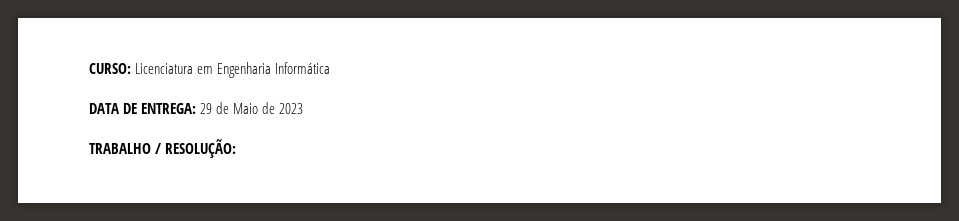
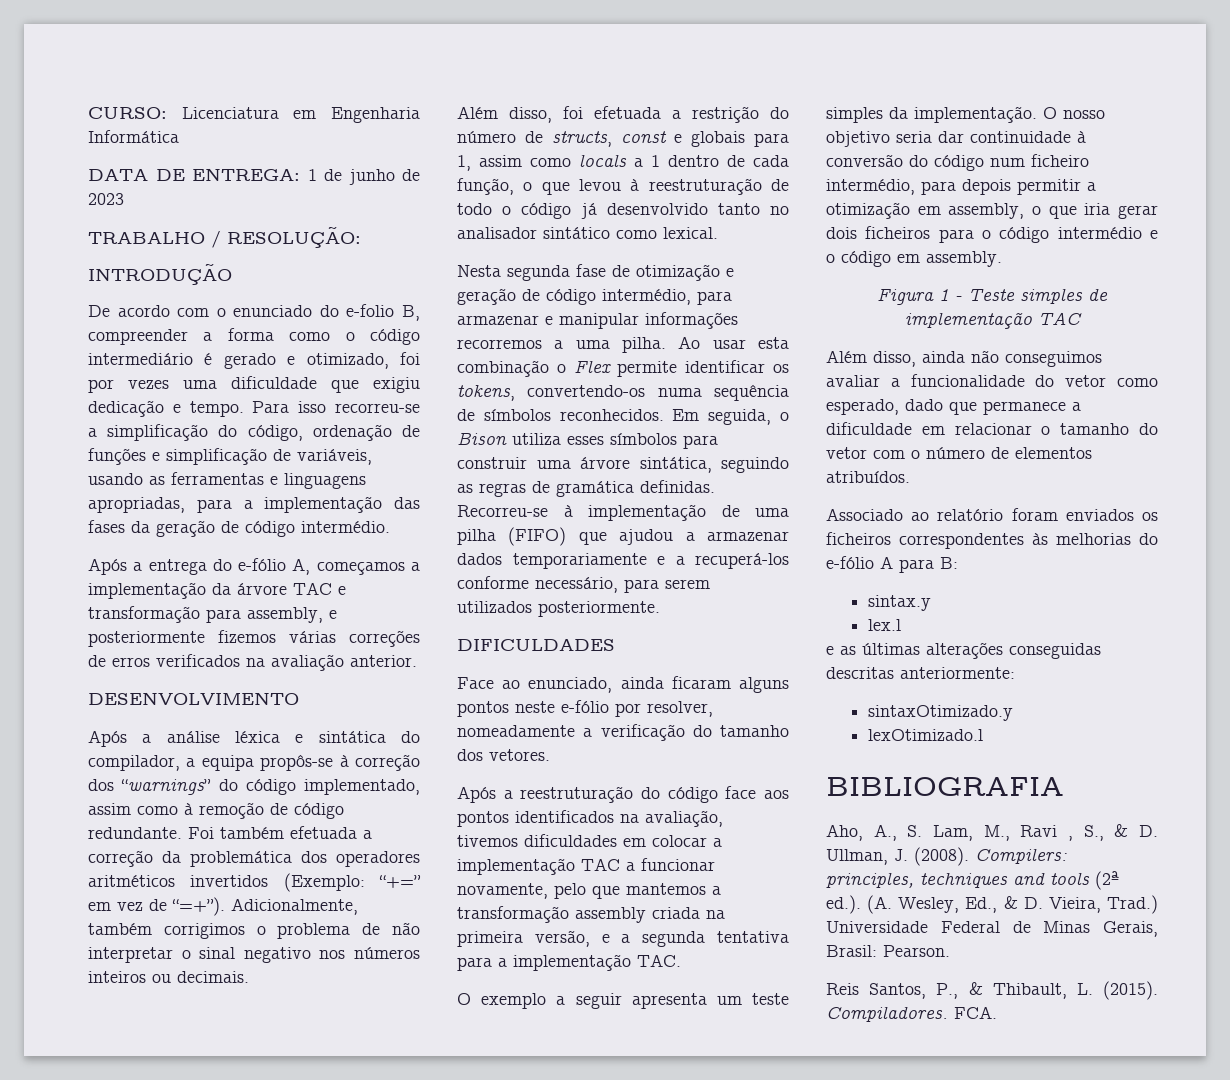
- DATA DE ENTREGA: 29 de Maio de 2023
+ DATA DE ENTREGA: 1 de junho de 2023
+ INTRODUÇÃO
+ De acordo com o enunciado do e-folio B, compreender a forma como o código intermediário é gerado e otimizado, foi por vezes uma dificuldade que exigiu dedicação e tempo. Para isso recorreu-se a simplificação do código, ordenação de funções e simplificação de variáveis, usando as ferramentas e linguagens apropriadas, para a implementação das fases da geração de código intermédio.
+ Após a entrega do e-fólio A, começamos a implementação da árvore TAC e transformação para assembly, e posteriormente fizemos várias correções de erros verificados na avaliação anterior.
+ DESENVOLVIMENTO
+ Após a análise léxica e sintática do compilador, a equipa propôs-se à correção dos “warnings” do código implementado, assim como à remoção de código redundante. Foi também efetuada a correção da problemática dos operadores aritméticos invertidos (Exemplo: “+=” em vez de “=+”). Adicionalmente, também corrigimos o problema de não interpretar o sinal negativo nos números inteiros ou decimais.
+ Além disso, foi efetuada a restrição do número de structs, const e globais para 1, assim como locals a 1 dentro de cada função, o que levou à reestruturação de todo o código já desenvolvido tanto no analisador sintático como lexical.
+ Nesta segunda fase de otimização e geração de código intermédio, para armazenar e manipular informações recorremos a uma pilha. Ao usar esta combinação o Flex permite identificar os tokens, convertendo-os numa sequência de símbolos reconhecidos. Em seguida, o Bison utiliza esses símbolos para construir uma árvore sintática, seguindo as regras de gramática definidas. Recorreu-se à implementação de uma pilha (FIFO) que ajudou a armazenar dados temporariamente e a recuperá-los conforme necessário, para serem utilizados posteriormente.
+ DIFICULDADES
+ Face ao enunciado, ainda ficaram alguns pontos neste e-fólio por resolver, nomeadamente a verificação do tamanho dos vetores.
+ Após a reestruturação do código face aos pontos identificados na avaliação, tivemos dificuldades em colocar a implementação TAC a funcionar novamente, pelo que mantemos a transformação assembly criada na primeira versão, e a segunda tentativa para a implementação TAC.
+ O exemplo a seguir apresenta um teste simples da implementação. O nosso objetivo seria dar continuidade à conversão do código num ficheiro intermédio, para depois permitir a otimização em assembly, o que iria gerar dois ficheiros para o código intermédio e o código em assembly.
+ Figura 1 - Teste simples de implementação TAC
+ Além disso, ainda não conseguimos avaliar a funcionalidade do vetor como esperado, dado que permanece a dificuldade em relacionar o tamanho do vetor com o número de elementos atribuídos.
+ Associado ao relatório foram enviados os ficheiros correspondentes às melhorias do e-fólio A para B:
+ sintax.y
+ lex.l
+ e as últimas alterações conseguidas descritas anteriormente:
+ sintaxOtimizado.y
+ lexOtimizado.l
+ BIBLIOGRAFIA
+ Aho, A., S. Lam, M., Ravi , S., & D. Ullman, J. (2008). Compilers: principles, techniques and tools (2ª ed.). (A. Wesley, Ed., & D. Vieira, Trad.) Universidade Federal de Minas Gerais, Brasil: Pearson.
+ Reis Santos, P., & Thibault, L. (2015). Compiladores. FCA.

